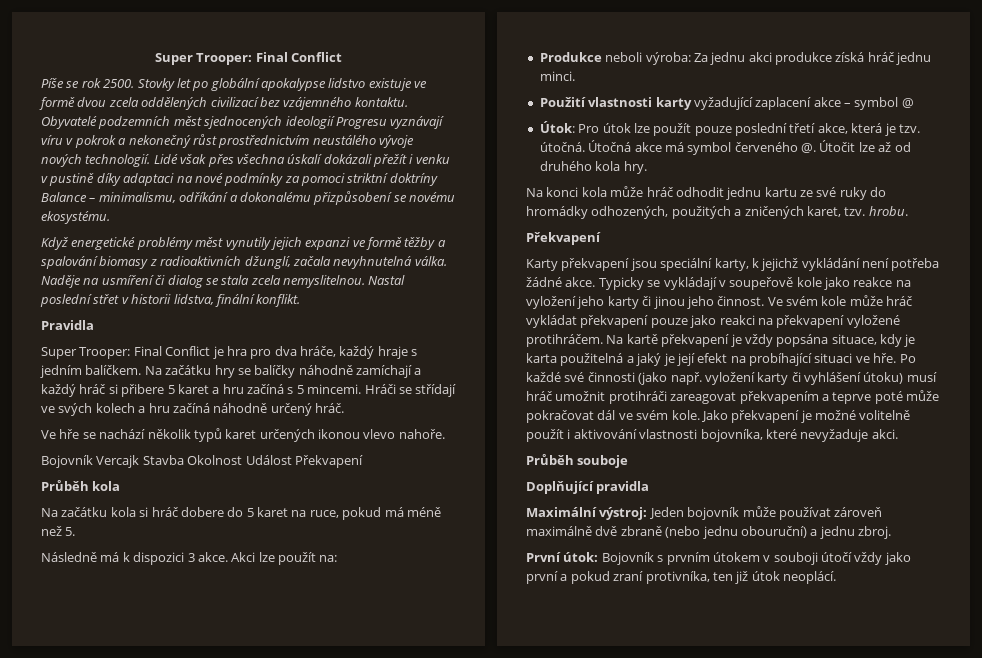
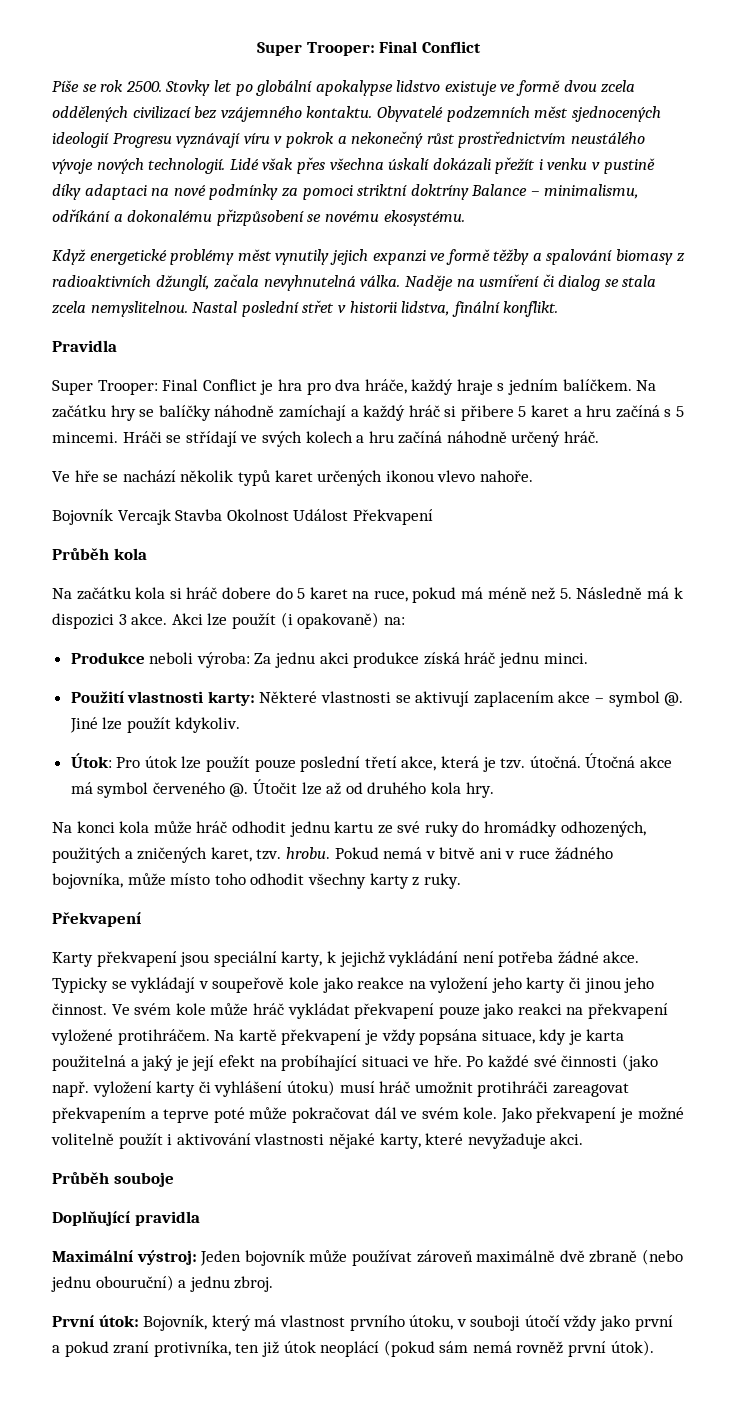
- Na začátku kola si hráč dobere do 5 karet na ruce, pokud má méně než 5.
- Následně má k dispozici 3 akce.
+ Na začátku kola si hráč dobere do 5 karet na ruce, pokud má méně než 5. Následně má k dispozici 3 akce.
- Akci lze použít na:
+ Akci lze použít (i opakovaně) na:
- Použití vlastnosti karty vyžadující zaplacení akce – symbol @
+ Použití vlastnosti karty: Některé vlastnosti se aktivují zaplacením akce – symbol @. Jiné lze použít kdykoliv.
+ Pokud nemá v bitvě ani v ruce žádného bojovníka, může místo toho odhodit všechny karty z ruky.
- Jako překvapení je možné volitelně použít i aktivování vlastnosti bojovníka, které nevyžaduje akci.
+ Jako překvapení je možné volitelně použít i aktivování vlastnosti nějaké karty, které nevyžaduje akci.
- První útok: Bojovník s prvním útokem v souboji útočí vždy jako první a pokud zraní protivníka, ten již útok neoplácí.
+ První útok: Bojovník, který má vlastnost prvního útoku, v souboji útočí vždy jako první a pokud zraní protivníka, ten již útok neoplácí (pokud sám nemá rovněž první útok).

